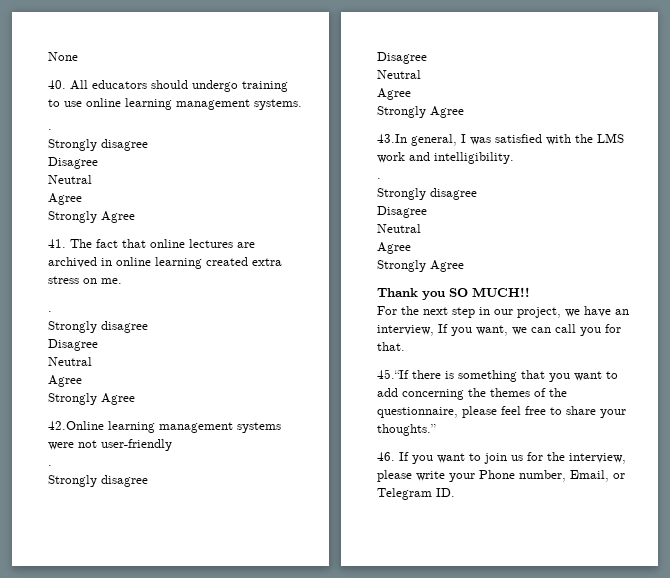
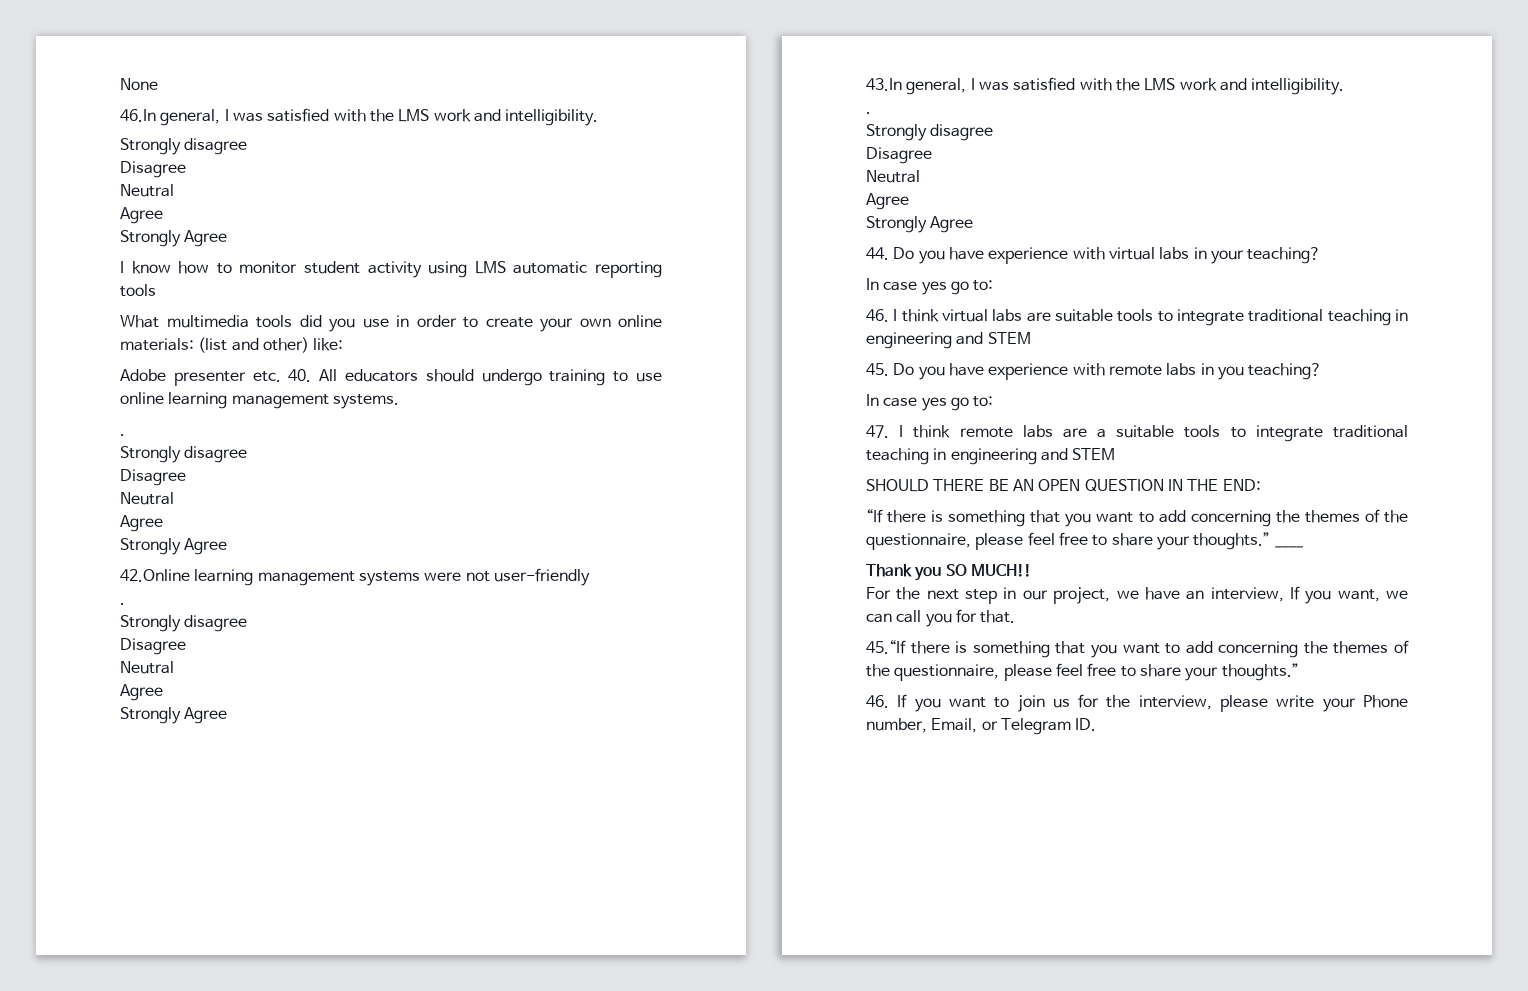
- 40. All educators should undergo training to use online learning management systems.
- .
+ 46.In general, I was satisfied with the LMS work and intelligibility.
  Strongly disagree
  Disagree
  Neutral
  Agree
  Strongly Agree
- 41. The fact that online lectures are archived in online learning created extra stress on me.
+ I know how to monitor student activity using LMS automatic reporting tools
+ What multimedia tools did you use in order to create your own online materials: (list and other) like:
+ Adobe presenter etc. 40. All educators should undergo training to use online learning management systems.
+ 44. Do you have experience with virtual labs in your teaching?
+ In case yes go to:
+ 46. I think virtual labs are suitable tools to integrate traditional teaching in engineering and STEM
+ 45. Do you have experience with remote labs in you teaching?
+ In case yes go to:
+ 47. I think remote labs are a suitable tools to integrate traditional teaching in engineering and STEM
+ SHOULD THERE BE AN OPEN QUESTION IN THE END:
+ “If there is something that you want to add concerning the themes of the questionnaire, please feel free to share your thoughts.” ____

